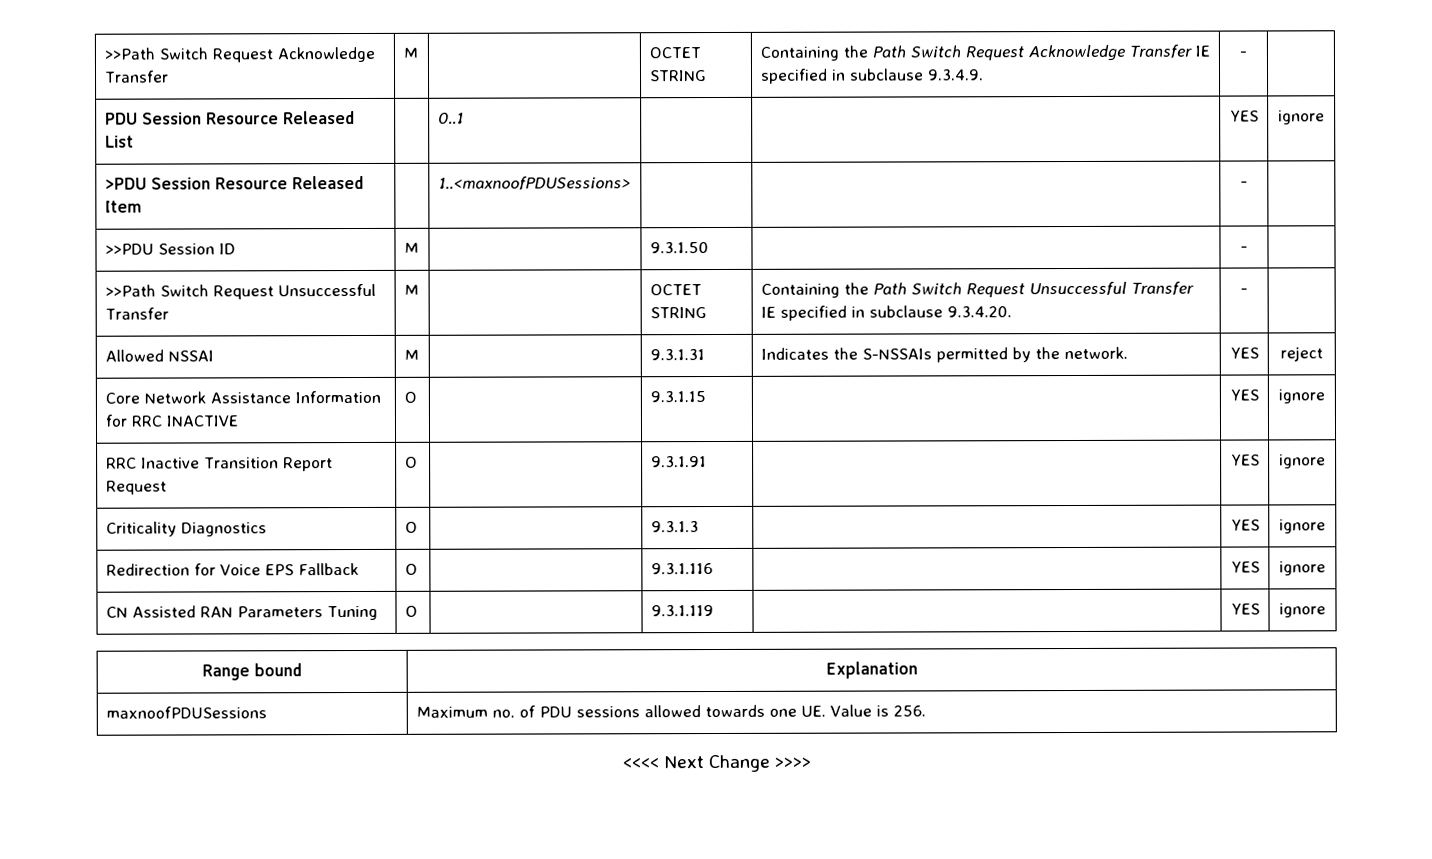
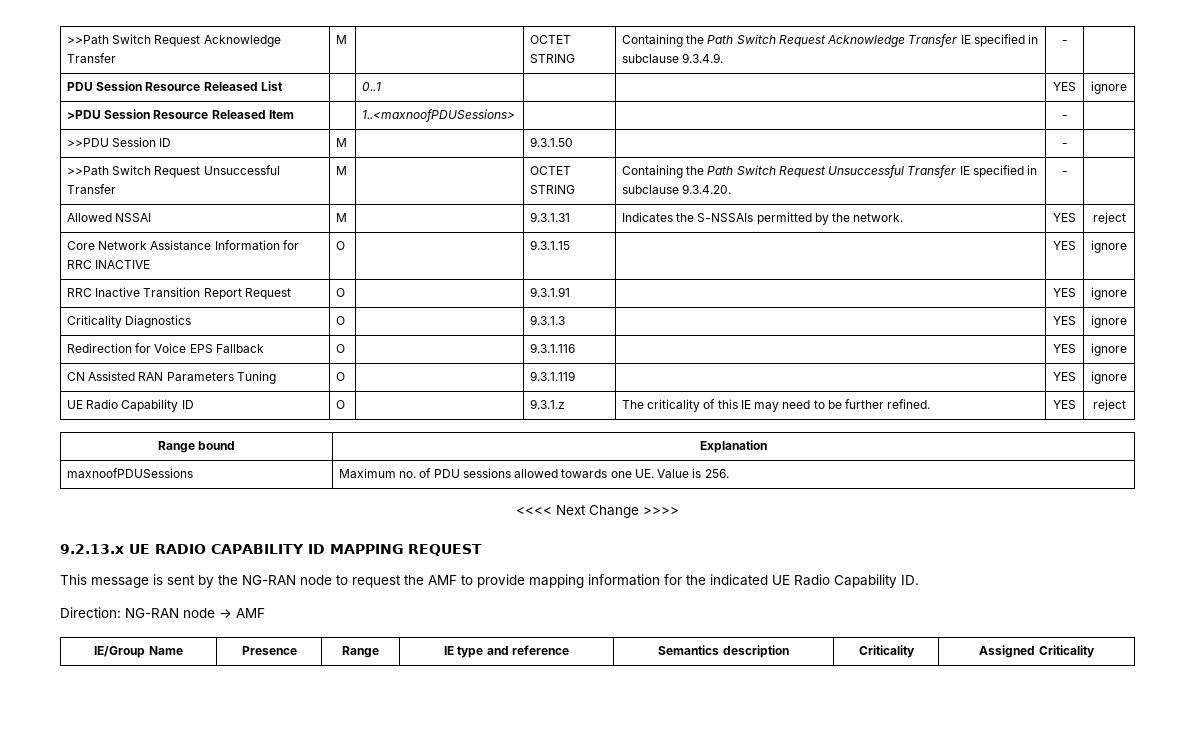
+ UE Radio Capability ID | O | | 9.3.1.z | The criticality of this IE may need to be further refined. | YES | reject
+ 9.2.13.x UE RADIO CAPABILITY ID MAPPING REQUEST
+ This message is sent by the NG-RAN node to request the AMF to provide mapping information for the indicated UE Radio Capability ID.
+ Direction: NG-RAN node → AMF
+ IE/Group Name | Presence | Range | IE type and reference | Semantics description | Criticality | Assigned Criticality

